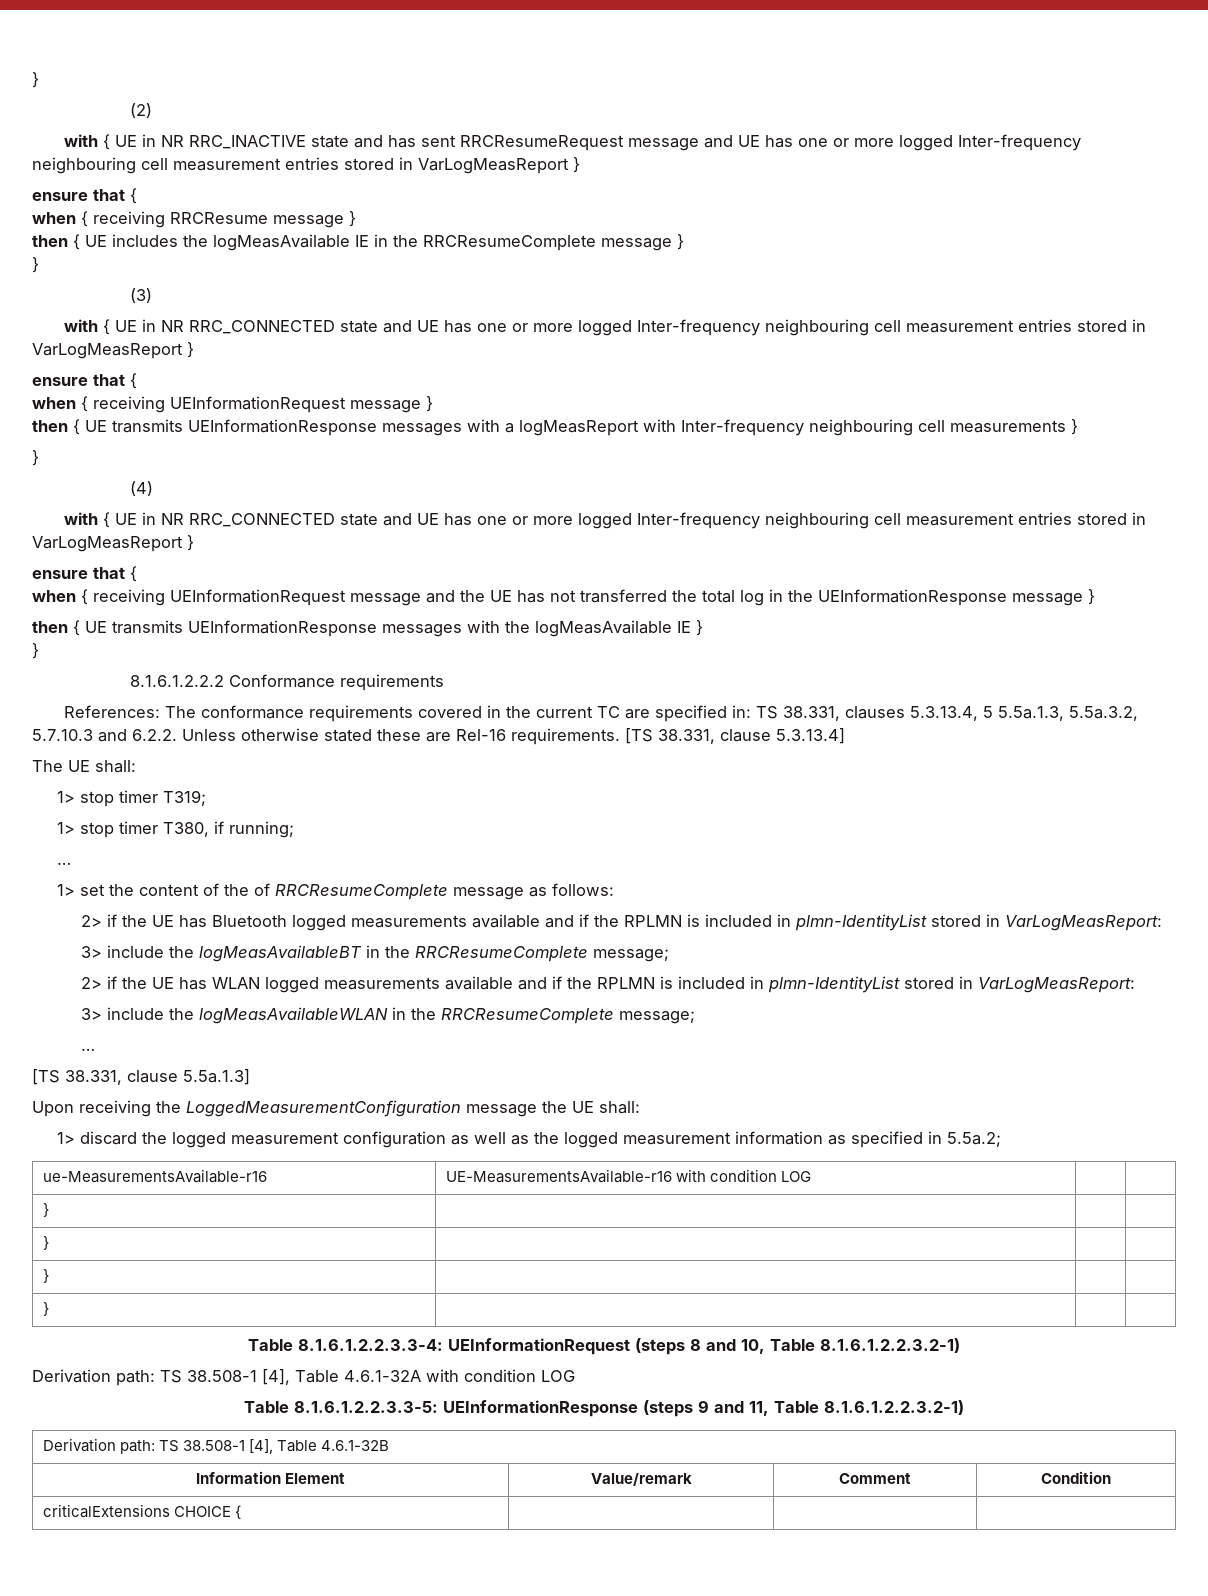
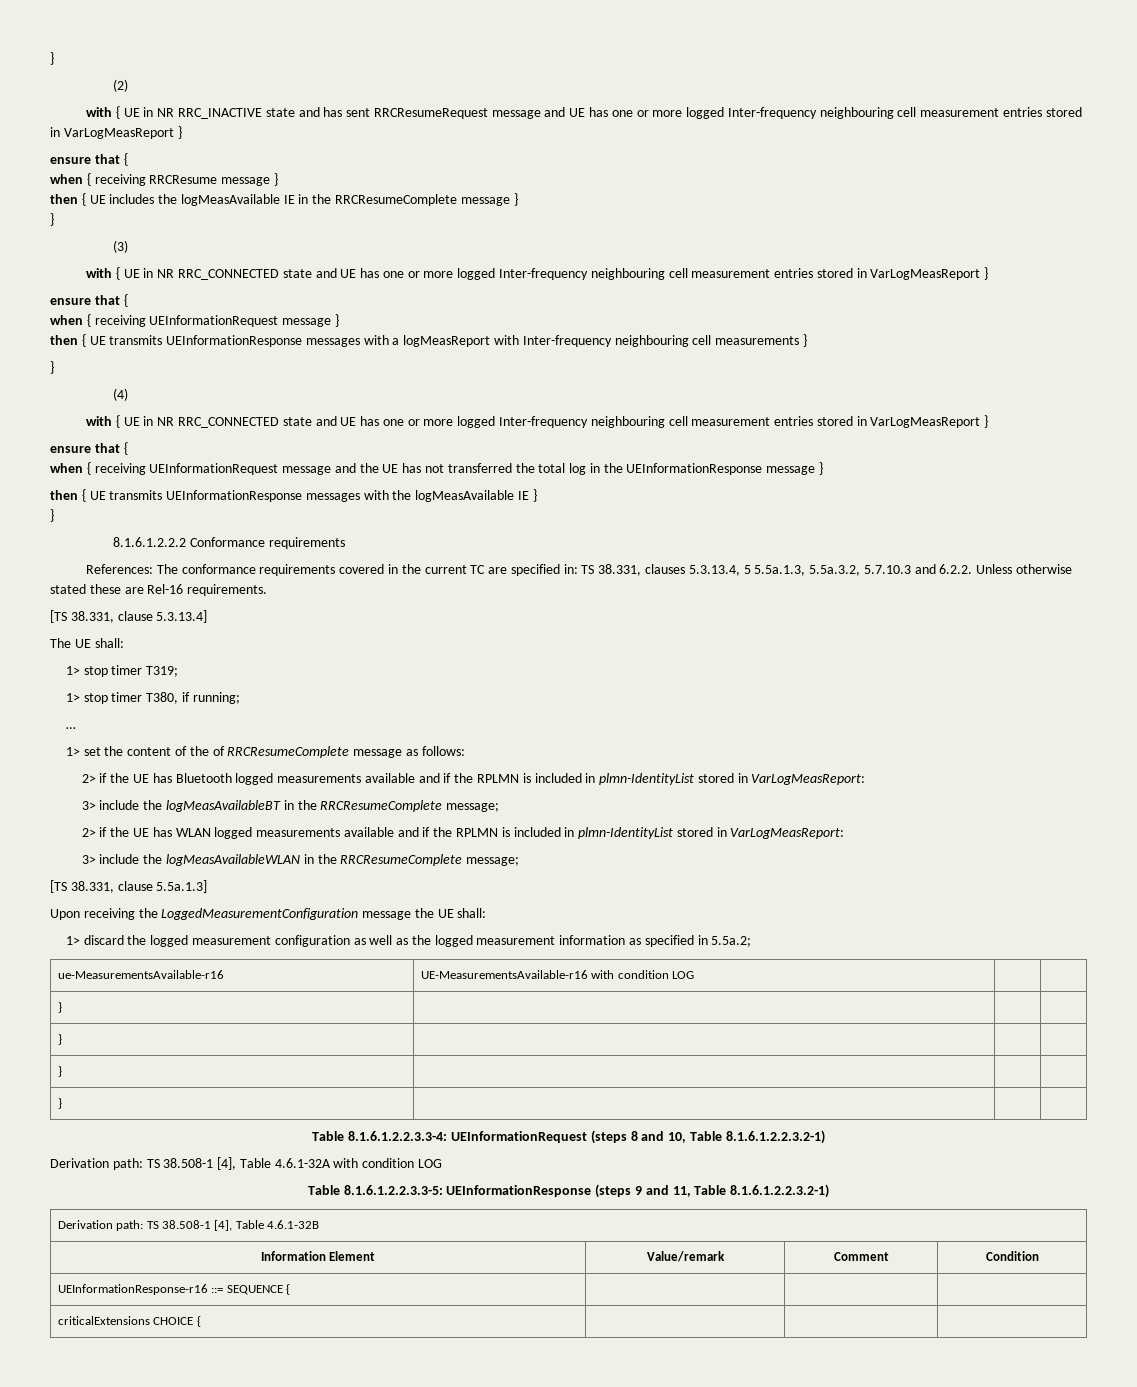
- References: The conformance requirements covered in the current TC are specified in: TS 38.331, clauses 5.3.13.4, 5 5.5a.1.3, 5.5a.3.2, 5.7.10.3 and 6.2.2. Unless otherwise stated these are Rel-16 requirements. [TS 38.331, clause 5.3.13.4]
+ References: The conformance requirements covered in the current TC are specified in: TS 38.331, clauses 5.3.13.4, 5 5.5a.1.3, 5.5a.3.2, 5.7.10.3 and 6.2.2. Unless otherwise stated these are Rel-16 requirements.
+ [TS 38.331, clause 5.3.13.4]
  3> include the logMeasAvailableWLAN in the RRCResumeComplete message;
- …
+ UEInformationResponse-r16 ::= SEQUENCE { | | |

